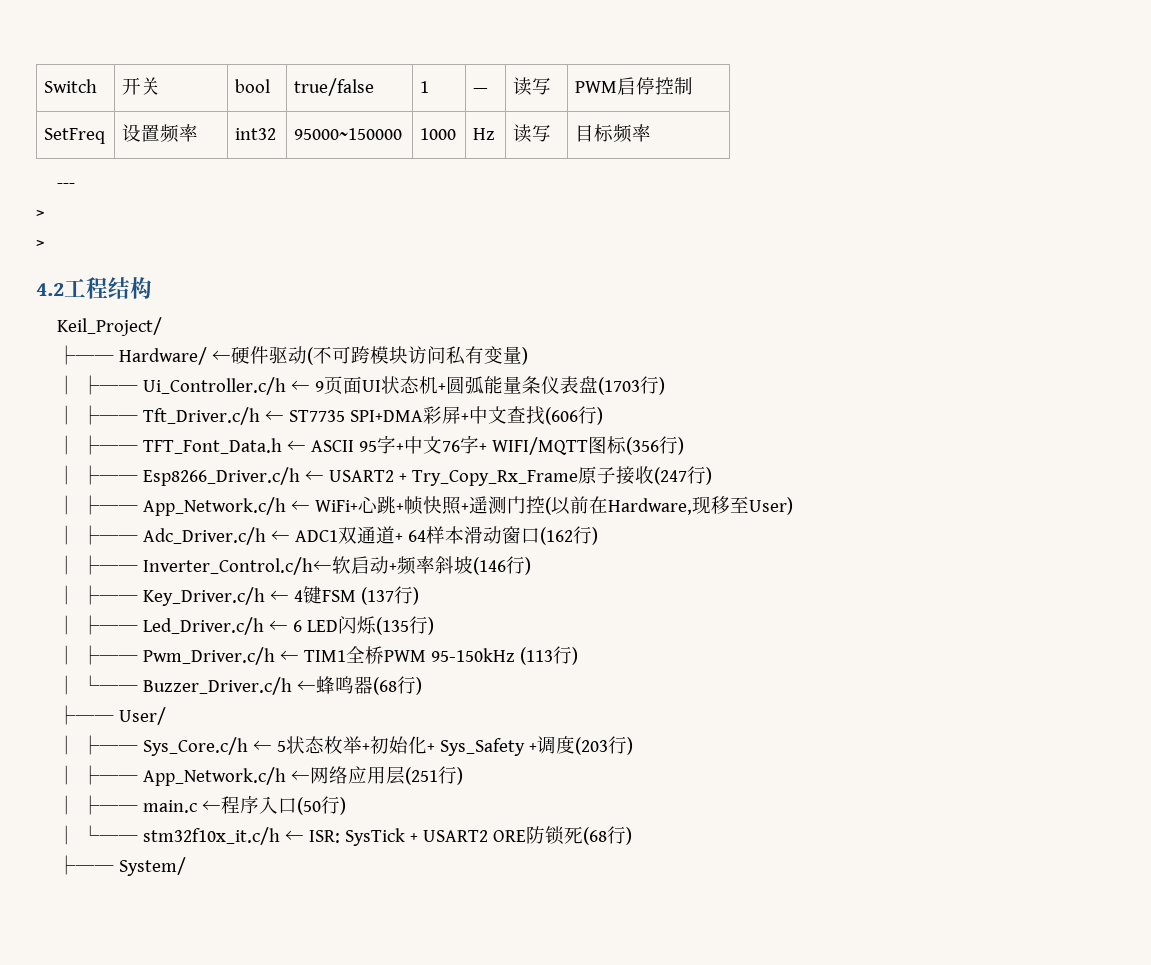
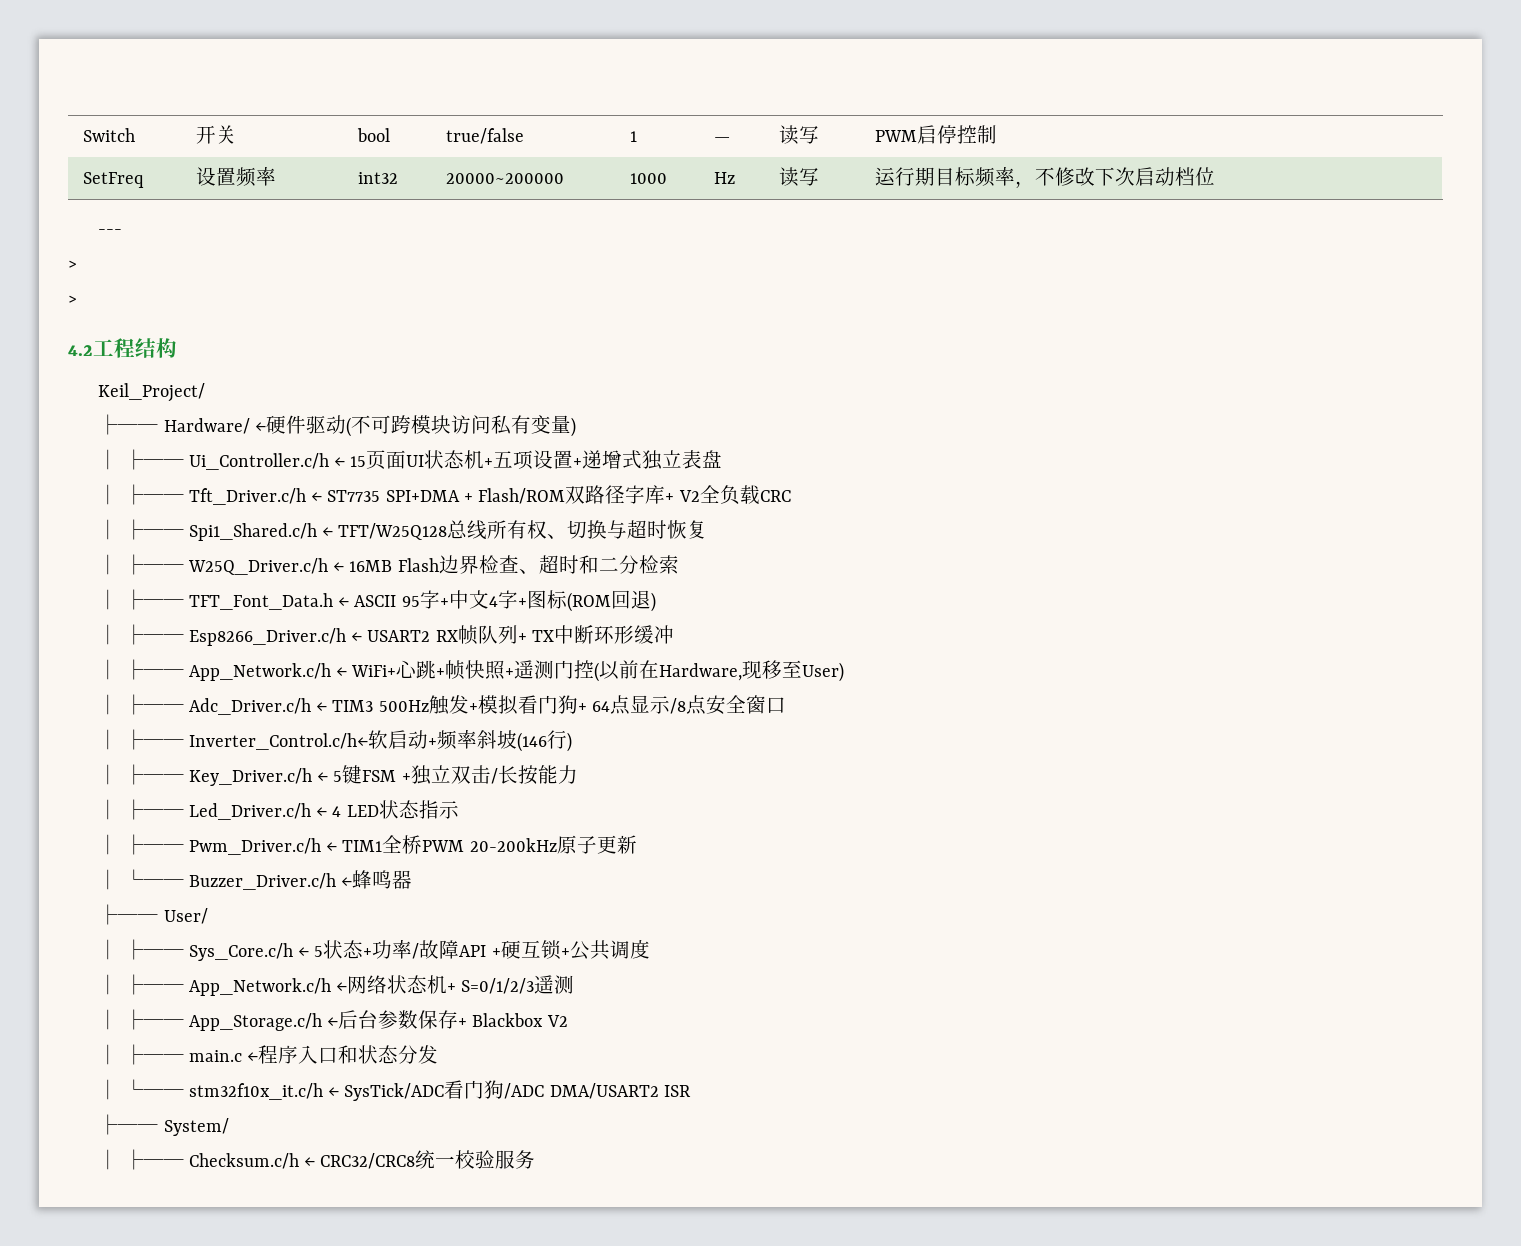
- SetFreq | 设置频率 | int32 | 95000~150000 | 1000 | Hz | 读写 | 目标频率
+ SetFreq | 设置频率 | int32 | 20000~200000 | 1000 | Hz | 读写 | 运行期目标频率，不修改下次启动档位
- │ ├── Ui_Controller.c/h ← 9页面UI状态机+圆弧能量条仪表盘(1703行)
+ │ ├── Ui_Controller.c/h ← 15页面UI状态机+五项设置+递增式独立表盘
- │ ├── Tft_Driver.c/h ← ST7735 SPI+DMA彩屏+中文查找(606行)
+ │ ├── Tft_Driver.c/h ← ST7735 SPI+DMA + Flash/ROM双路径字库+ V2全负载CRC
+ │ ├── Spi1_Shared.c/h ← TFT/W25Q128总线所有权、切换与超时恢复
+ │ ├── W25Q_Driver.c/h ← 16MB Flash边界检查、超时和二分检索
- │ ├── TFT_Font_Data.h ← ASCII 95字+中文76字+ WIFI/MQTT图标(356行)
+ │ ├── TFT_Font_Data.h ← ASCII 95字+中文4字+图标(ROM回退)
- │ ├── Esp8266_Driver.c/h ← USART2 + Try_Copy_Rx_Frame原子接收(247行)
+ │ ├── Esp8266_Driver.c/h ← USART2 RX帧队列+ TX中断环形缓冲
- │ ├── Adc_Driver.c/h ← ADC1双通道+ 64样本滑动窗口(162行)
+ │ ├── Adc_Driver.c/h ← TIM3 500Hz触发+模拟看门狗+ 64点显示/8点安全窗口
- │ ├── Key_Driver.c/h ← 4键FSM (137行)
+ │ ├── Key_Driver.c/h ← 5键FSM +独立双击/长按能力
- │ ├── Led_Driver.c/h ← 6 LED闪烁(135行)
+ │ ├── Led_Driver.c/h ← 4 LED状态指示
- │ ├── Pwm_Driver.c/h ← TIM1全桥PWM 95-150kHz (113行)
+ │ ├── Pwm_Driver.c/h ← TIM1全桥PWM 20-200kHz原子更新
- │ └── Buzzer_Driver.c/h ←蜂鸣器(68行)
+ │ └── Buzzer_Driver.c/h ←蜂鸣器
- │ ├── Sys_Core.c/h ← 5状态枚举+初始化+ Sys_Safety +调度(203行)
+ │ ├── Sys_Core.c/h ← 5状态+功率/故障API +硬互锁+公共调度
- │ ├── App_Network.c/h ←网络应用层(251行)
+ │ ├── App_Network.c/h ←网络状态机+ S=0/1/2/3遥测
+ │ ├── App_Storage.c/h ←后台参数保存+ Blackbox V2
- │ ├── main.c ←程序入口(50行)
+ │ ├── main.c ←程序入口和状态分发
- │ └── stm32f10x_it.c/h ← ISR: SysTick + USART2 ORE防锁死(68行)
+ │ └── stm32f10x_it.c/h ← SysTick/ADC看门狗/ADC DMA/USART2 ISR
  ├── System/
+ │ ├── Checksum.c/h ← CRC32/CRC8统一校验服务

